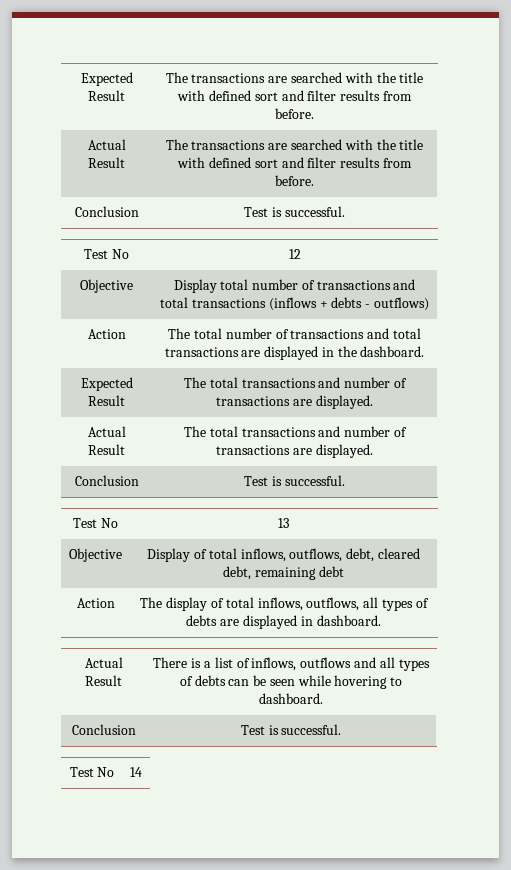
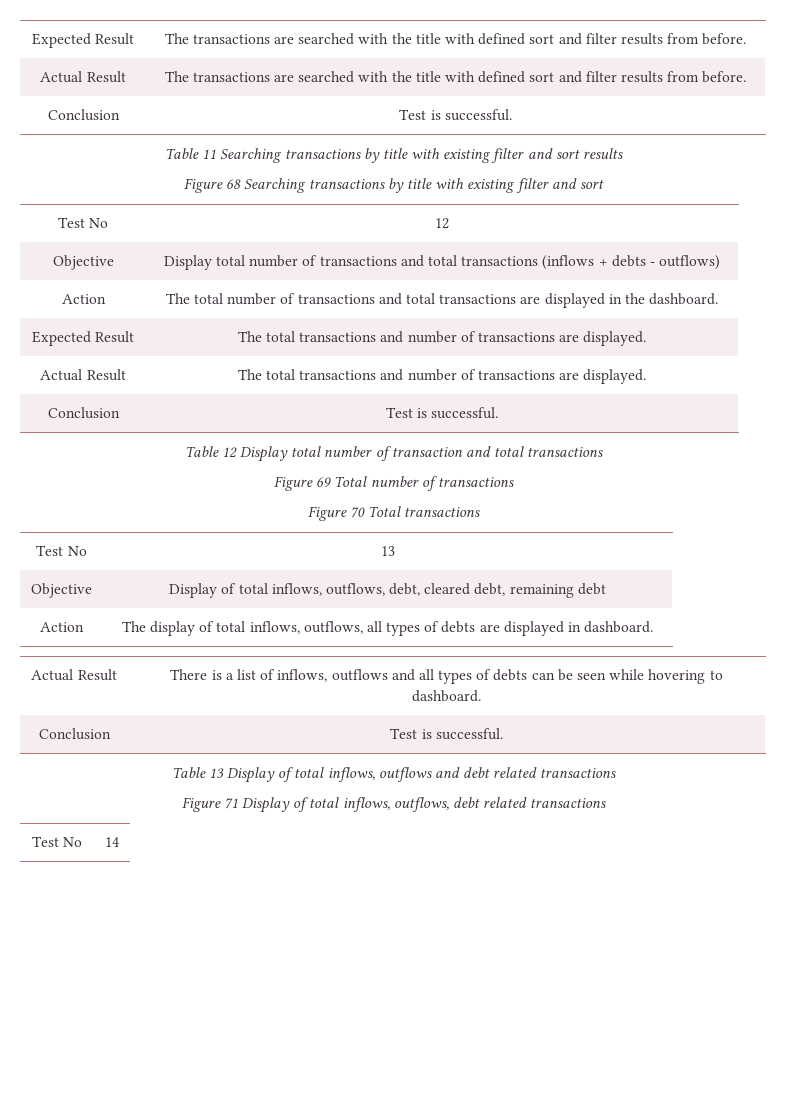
+ Table 11 Searching transactions by title with existing filter and sort results
+ Figure 68 Searching transactions by title with existing filter and sort
+ Table 12 Display total number of transaction and total transactions
+ Figure 69 Total number of transactions
+ Figure 70 Total transactions
+ Table 13 Display of total inflows, outflows and debt related transactions
+ Figure 71 Display of total inflows, outflows, debt related transactions

